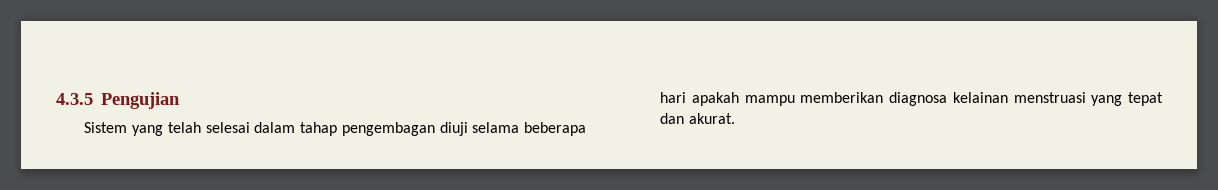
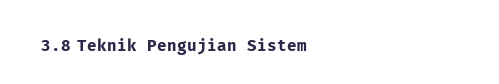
- 4.3.5 Pengujian
- Sistem yang telah selesai dalam tahap pengembagan diuji selama beberapa hari apakah mampu memberikan diagnosa kelainan menstruasi yang tepat dan akurat.
+ 3.8 Teknik Pengujian Sistem

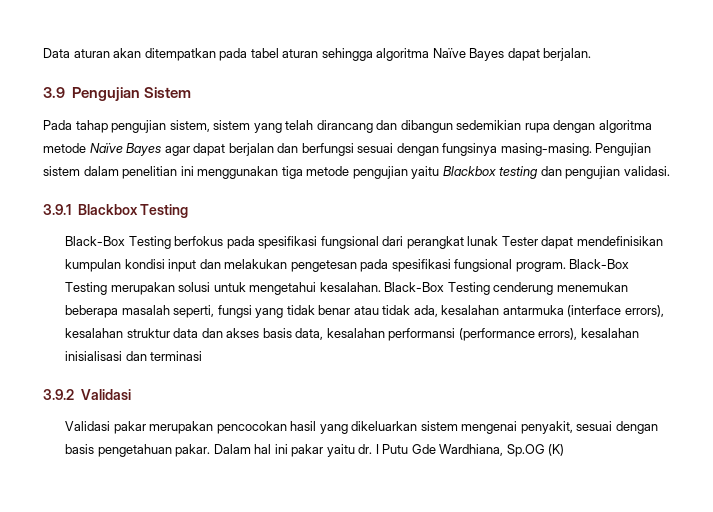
- 3.8 Teknik Pengujian Sistem
+ Data aturan akan ditempatkan pada tabel aturan sehingga algoritma Naïve Bayes dapat berjalan.
+ 3.9 Pengujian Sistem
+ Pada tahap pengujian sistem, sistem yang telah dirancang dan dibangun sedemikian rupa dengan algoritma metode Naïve Bayes agar dapat berjalan dan berfungsi sesuai dengan fungsinya masing-masing. Pengujian sistem dalam penelitian ini menggunakan tiga metode pengujian yaitu Blackbox testing dan pengujian validasi.
+ 3.9.1 Blackbox Testing
+ Black-Box Testing berfokus pada spesifikasi fungsional dari perangkat lunak Tester dapat mendefinisikan kumpulan kondisi input dan melakukan pengetesan pada spesifikasi fungsional program. Black-Box Testing merupakan solusi untuk mengetahui kesalahan. Black-Box Testing cenderung menemukan beberapa masalah seperti, fungsi yang tidak benar atau tidak ada, kesalahan antarmuka (interface errors), kesalahan struktur data dan akses basis data, kesalahan performansi (performance errors), kesalahan inisialisasi dan terminasi
+ 3.9.2 Validasi
+ Validasi pakar merupakan pencocokan hasil yang dikeluarkan sistem mengenai penyakit, sesuai dengan basis pengetahuan pakar. Dalam hal ini pakar yaitu dr. I Putu Gde Wardhiana, Sp.OG (K)

